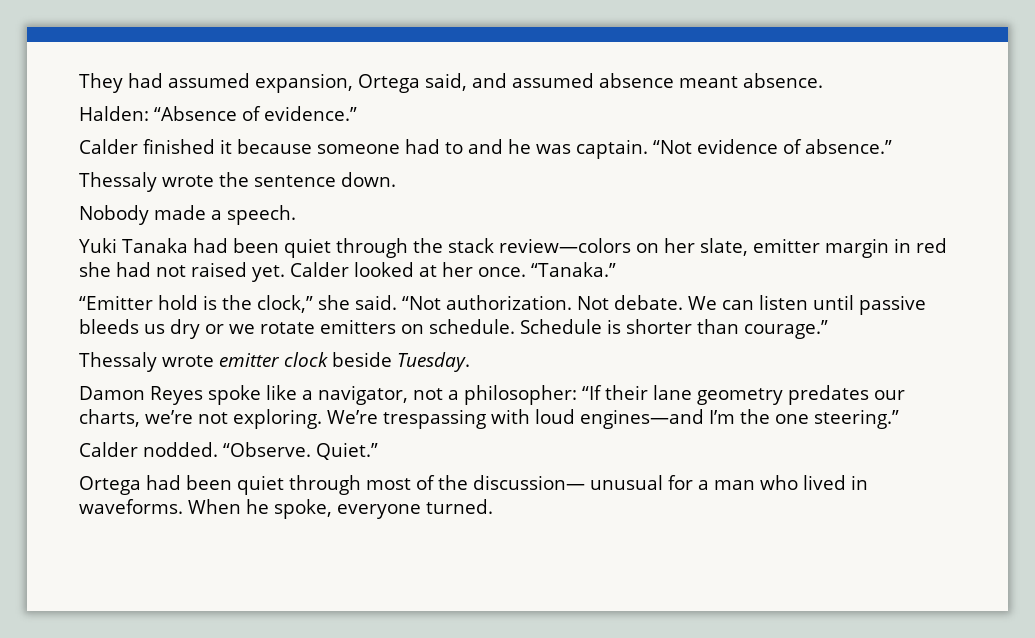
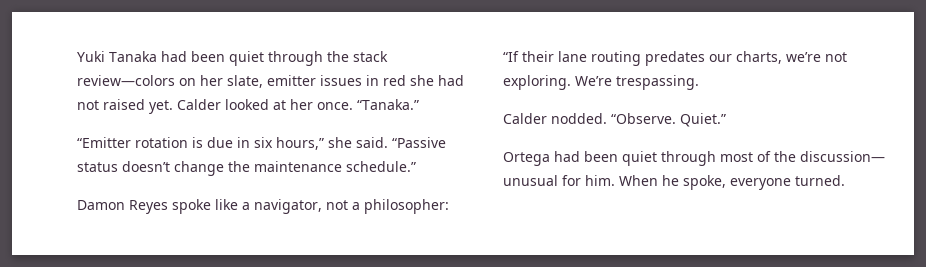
- They had assumed expansion, Ortega said, and assumed absence meant absence.
- Halden: “Absence of evidence.”
- Calder finished it because someone had to and he was captain. “Not evidence of absence.”
- Thessaly wrote the sentence down.
- Nobody made a speech.
- Yuki Tanaka had been quiet through the stack review—colors on her slate, emitter margin in red she had not raised yet.
+ Yuki Tanaka had been quiet through the stack review—colors on her slate, emitter issues in red she had not raised yet.
- “Emitter hold is the clock,” she said. “Not authorization. Not debate. We can listen until passive bleeds us dry or we rotate emitters on schedule. Schedule is shorter than courage.”
- Thessaly wrote emitter clock beside Tuesday.
+ “Emitter rotation is due in six hours,” she said. “Passive status doesn’t change the maintenance schedule.”
- Damon Reyes spoke like a navigator, not a philosopher: “If their lane geometry predates our charts, we’re not exploring.
+ Damon Reyes spoke like a navigator, not a philosopher: “If their lane routing predates our charts, we’re not exploring.
- We’re trespassing with loud engines—and I’m the one steering.”
+ We’re trespassing.
- Ortega had been quiet through most of the discussion— unusual for a man who lived in waveforms.
+ Ortega had been quiet through most of the discussion— unusual for him.

